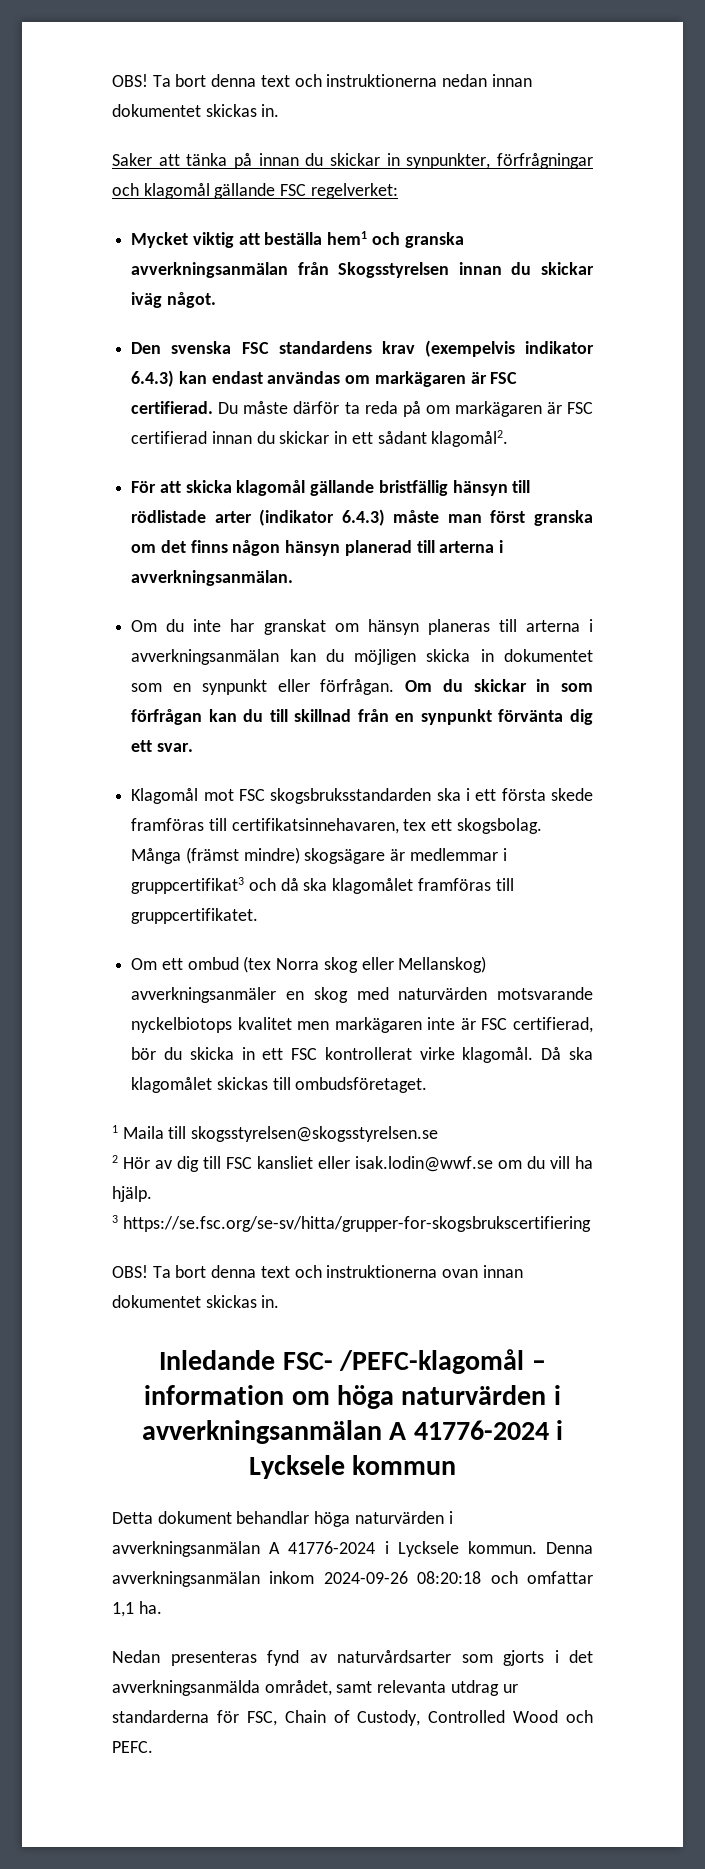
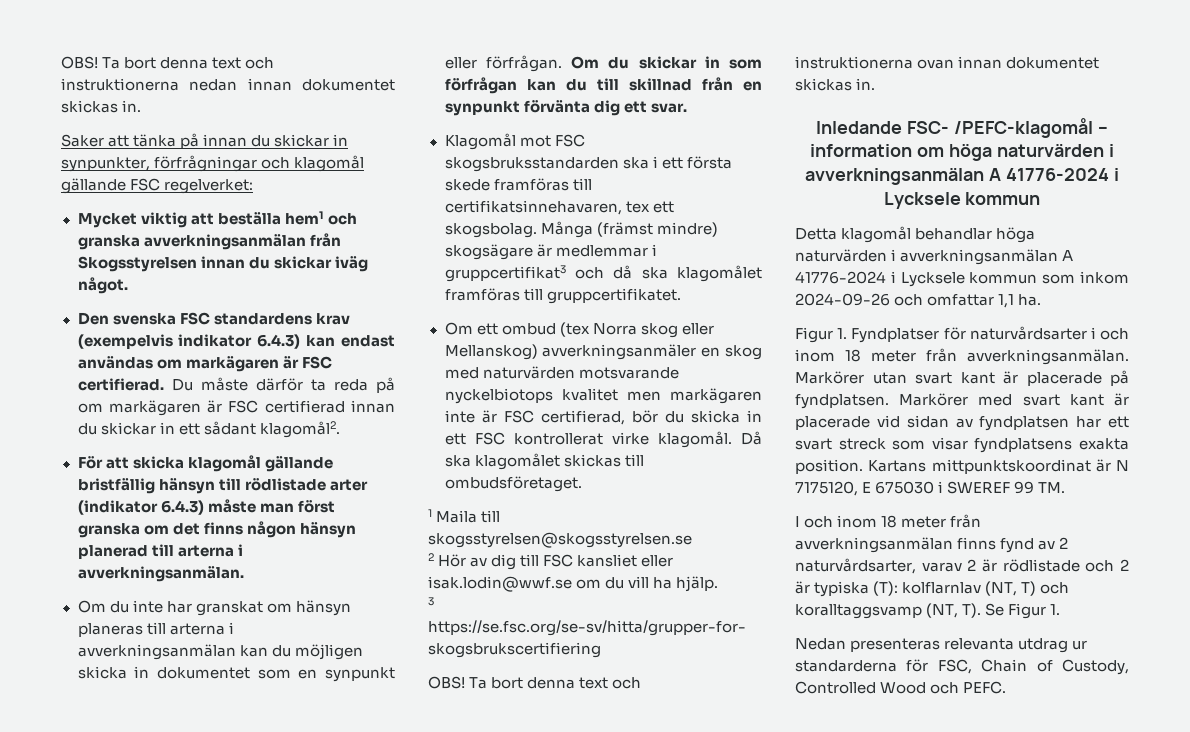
- Detta dokument behandlar höga naturvärden i avverkningsanmälan A 41776-2024 i Lycksele kommun. Denna avverkningsanmälan inkom 2024-09-26 08:20:18 och omfattar 1,1 ha.
+ Detta klagomål behandlar höga naturvärden i avverkningsanmälan A 41776-2024 i Lycksele kommun som inkom 2024-09-26 och omfattar 1,1 ha.
- Nedan presenteras fynd av naturvårdsarter som gjorts i det avverkningsanmälda området, samt relevanta utdrag ur standarderna för FSC, Chain of Custody, Controlled Wood och PEFC.
+ Figur 1. Fyndplatser för naturvårdsarter i och inom 18 meter från avverkningsanmälan. Markörer utan svart kant är placerade på fyndplatsen. Markörer med svart kant är placerade vid sidan av fyndplatsen har ett svart streck som visar fyndplatsens exakta position. Kartans mittpunktskoordinat är N 7175120, E 675030 i SWEREF 99 TM.
+ I och inom 18 meter från avverkningsanmälan finns fynd av 2 naturvårdsarter, varav 2 är rödlistade och 2 är typiska (T): kolflarnlav (NT, T) och koralltaggsvamp (NT, T). Se Figur 1.
+ Nedan presenteras relevanta utdrag ur standarderna för FSC, Chain of Custody, Controlled Wood och PEFC.

